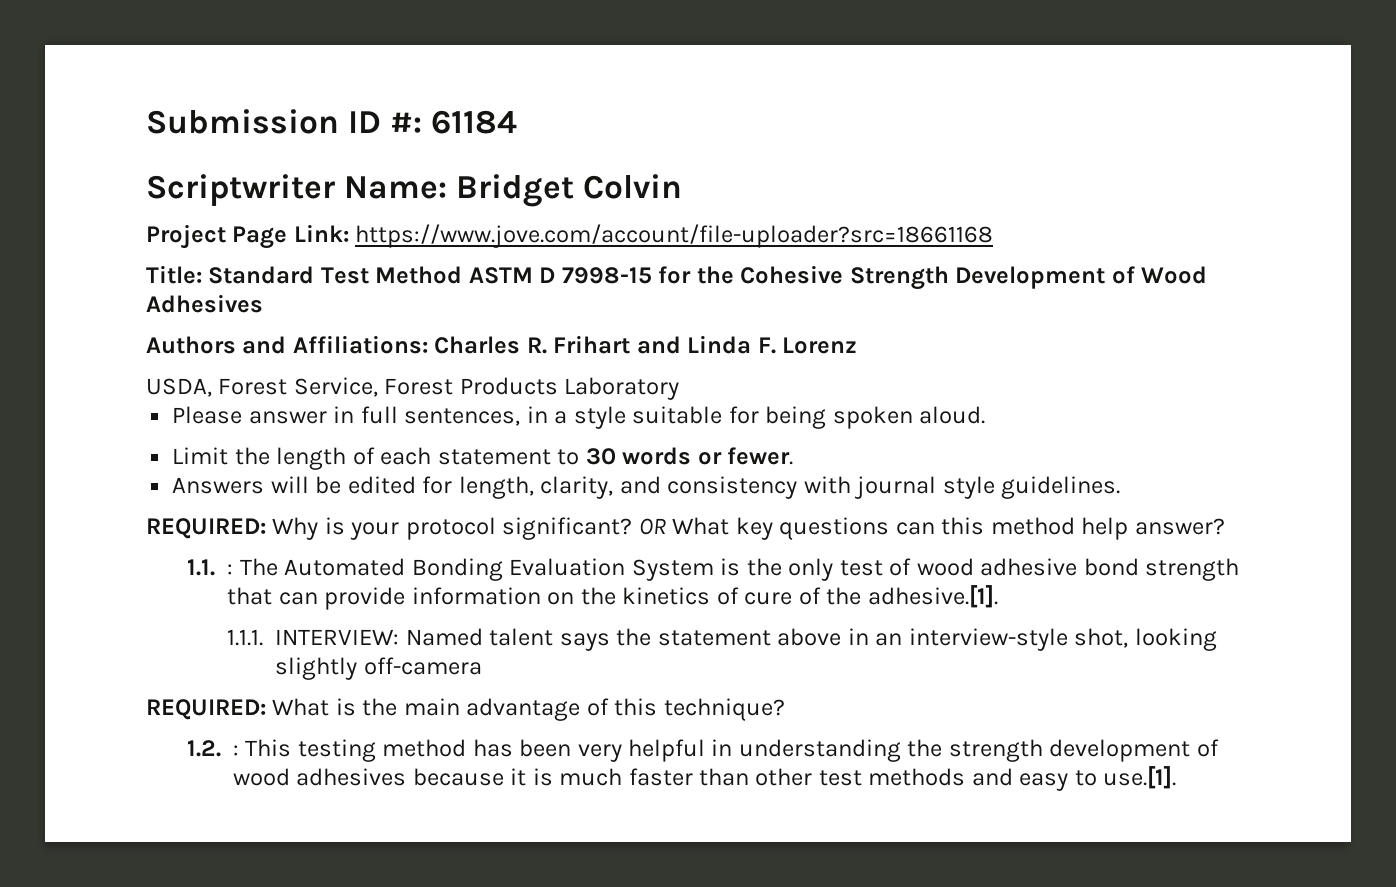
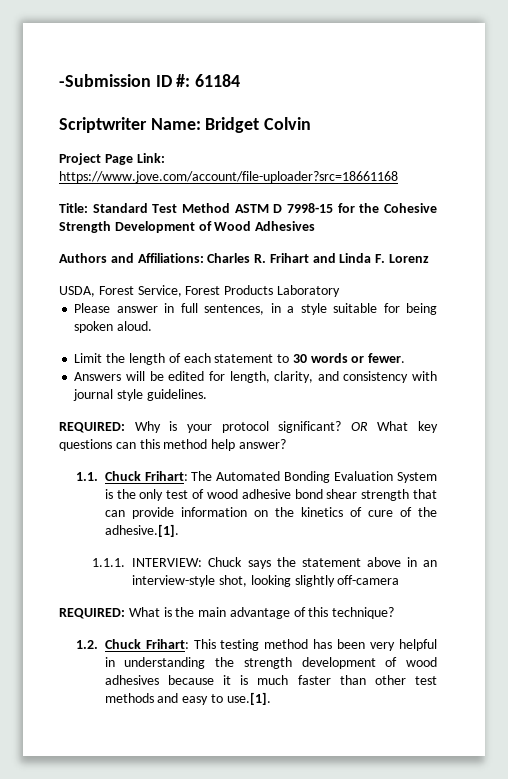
- Submission ID #: 61184
+ -Submission ID #: 61184
- 1.1. : The Automated Bonding Evaluation System is the only test of wood adhesive bond strength that can provide information on the kinetics of cure of the adhesive.[1].
+ 1.1. Chuck Frihart: The Automated Bonding Evaluation System is the only test of wood adhesive bond shear strength that can provide information on the kinetics of cure of the adhesive.[1].
- 1.1.1. INTERVIEW: Named talent says the statement above in an interview-style shot, looking slightly off-camera
+ 1.1.1. INTERVIEW: Chuck says the statement above in an interview-style shot, looking slightly off-camera
- 1.2. : This testing method has been very helpful in understanding the strength development of wood adhesives because it is much faster than other test methods and easy to use.[1].
+ 1.2. Chuck Frihart: This testing method has been very helpful in understanding the strength development of wood adhesives because it is much faster than other test methods and easy to use.[1].

